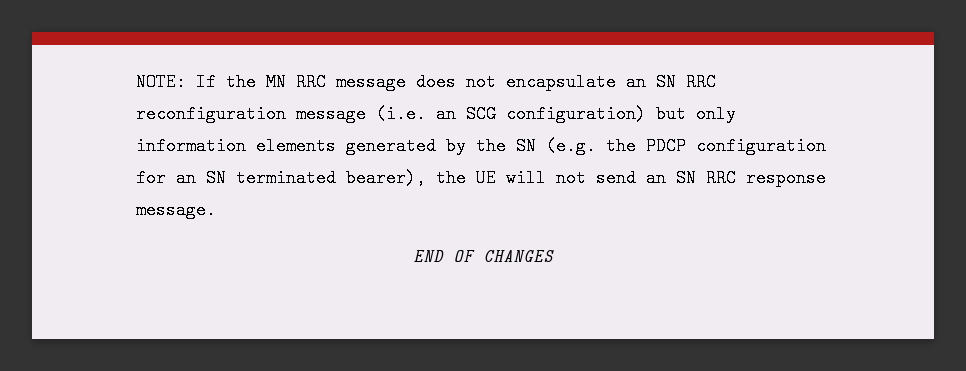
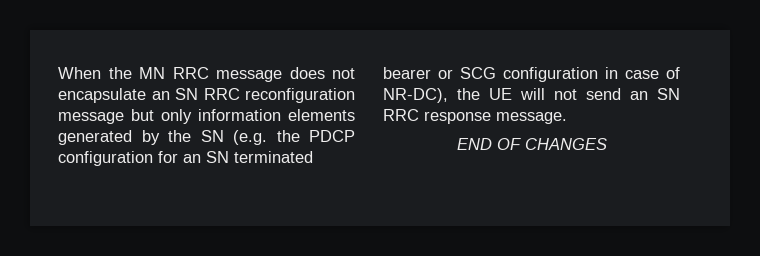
- NOTE: If the MN RRC message does not encapsulate an SN RRC reconfiguration message (i.e. an SCG configuration) but only information elements generated by the SN (e.g. the PDCP configuration for an SN terminated bearer), the UE will not send an SN RRC response message.
+ When the MN RRC message does not encapsulate an SN RRC reconfiguration message but only information elements generated by the SN (e.g. the PDCP configuration for an SN terminated bearer or SCG configuration in case of NR-DC), the UE will not send an SN RRC response message.

